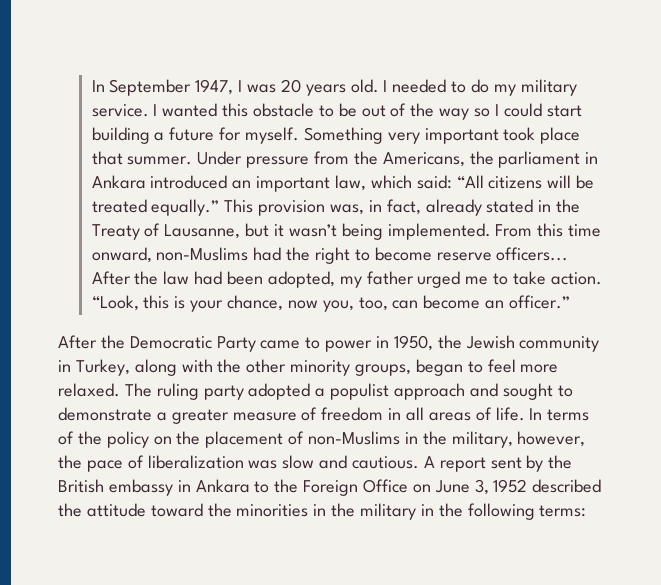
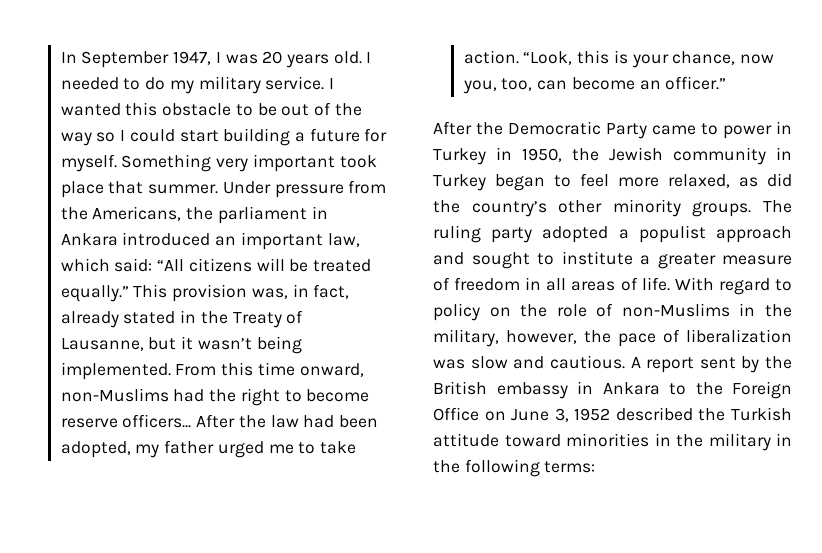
- After the Democratic Party came to power in 1950, the Jewish community in Turkey, along with the other minority groups, began to feel more relaxed.
+ After the Democratic Party came to power in Turkey in 1950, the Jewish community in Turkey began to feel more relaxed, as did the country’s other minority groups.
- The ruling party adopted a populist approach and sought to demonstrate a greater measure of freedom in all areas of life.
+ The ruling party adopted a populist approach and sought to institute a greater measure of freedom in all areas of life.
- In terms of the policy on the placement of non-Muslims in the military, however, the pace of liberalization was slow and cautious.
+ With regard to policy on the role of non-Muslims in the military, however, the pace of liberalization was slow and cautious.
- A report sent by the British embassy in Ankara to the Foreign Office on June 3, 1952 described the attitude toward the minorities in the military in the following terms:
+ A report sent by the British embassy in Ankara to the Foreign Office on June 3, 1952 described the Turkish attitude toward minorities in the military in the following terms:

